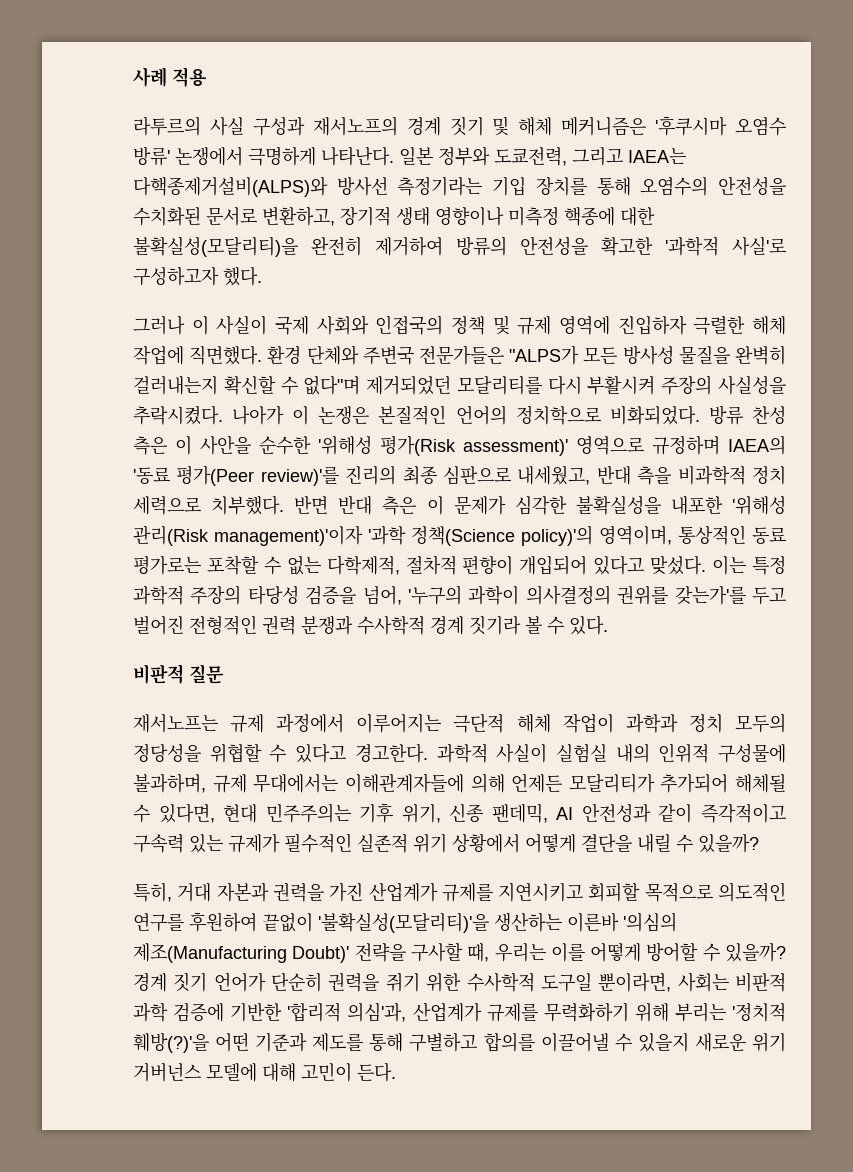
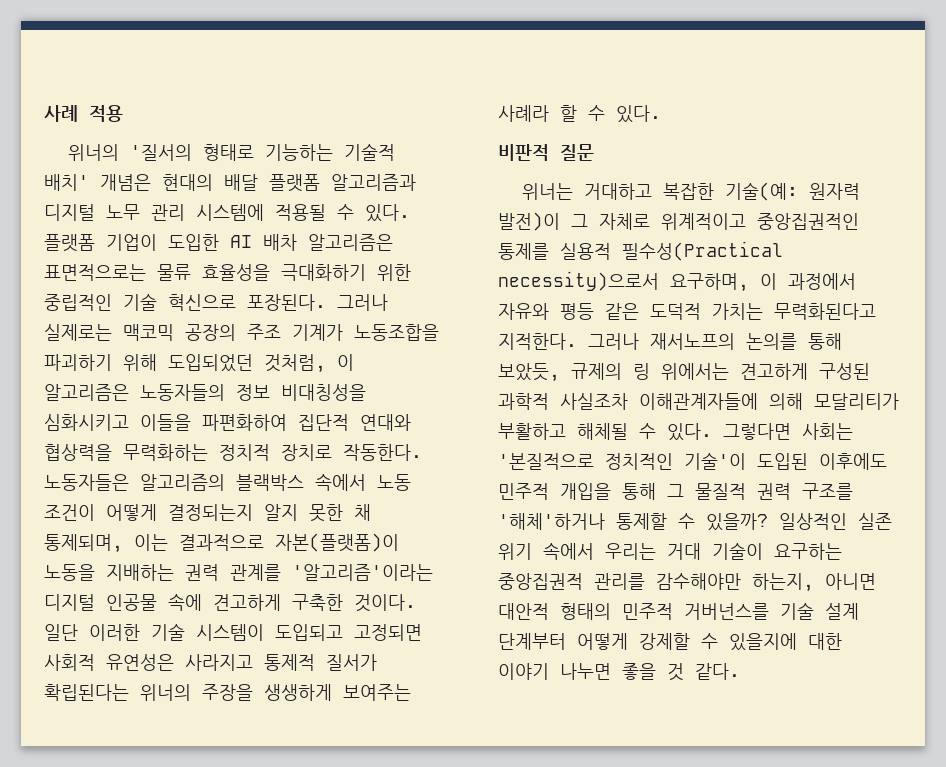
- 라투르의 사실 구성과 재서노프의 경계 짓기 및 해체 메커니즘은 '후쿠시마 오염수 방류' 논쟁에서 극명하게 나타난다. 일본 정부와 도쿄전력, 그리고 IAEA는 다핵종제거설비(ALPS)와 방사선 측정기라는 기입 장치를 통해 오염수의 안전성을 수치화된 문서로 변환하고, 장기적 생태 영향이나 미측정 핵종에 대한 불확실성(모달리티)을 완전히 제거하여 방류의 안전성을 확고한 '과학적 사실'로 구성하고자 했다.
- 그러나 이 사실이 국제 사회와 인접국의 정책 및 규제 영역에 진입하자 극렬한 해체 작업에 직면했다. 환경 단체와 주변국 전문가들은 "ALPS가 모든 방사성 물질을 완벽히 걸러내는지 확신할 수 없다"며 제거되었던 모달리티를 다시 부활시켜 주장의 사실성을 추락시켰다. 나아가 이 논쟁은 본질적인 언어의 정치학으로 비화되었다. 방류 찬성 측은 이 사안을 순수한 '위해성 평가(Risk assessment)' 영역으로 규정하며 IAEA의 '동료 평가(Peer review)'를 진리의 최종 심판으로 내세웠고, 반대 측을 비과학적 정치 세력으로 치부했다. 반면 반대 측은 이 문제가 심각한 불확실성을 내포한 '위해성 관리(Risk management)'이자 '과학 정책(Science policy)'의 영역이며, 통상적인 동료 평가로는 포착할 수 없는 다학제적, 절차적 편향이 개입되어 있다고 맞섰다. 이는 특정 과학적 주장의 타당성 검증을 넘어, '누구의 과학이 의사결정의 권위를 갖는가'를 두고 벌어진 전형적인 권력 분쟁과 수사학적 경계 짓기라 볼 수 있다.
+ 위너의 '질서의 형태로 기능하는 기술적 배치' 개념은 현대의 배달 플랫폼 알고리즘과 디지털 노무 관리 시스템에 적용될 수 있다. 플랫폼 기업이 도입한 AI 배차 알고리즘은 표면적으로는 물류 효율성을 극대화하기 위한 중립적인 기술 혁신으로 포장된다. 그러나 실제로는 맥코믹 공장의 주조 기계가 노동조합을 파괴하기 위해 도입되었던 것처럼, 이 알고리즘은 노동자들의 정보 비대칭성을 심화시키고 이들을 파편화하여 집단적 연대와 협상력을 무력화하는 정치적 장치로 작동한다. 노동자들은 알고리즘의 블랙박스 속에서 노동 조건이 어떻게 결정되는지 알지 못한 채 통제되며, 이는 결과적으로 자본(플랫폼)이 노동을 지배하는 권력 관계를 '알고리즘'이라는 디지털 인공물 속에 견고하게 구축한 것이다. 일단 이러한 기술 시스템이 도입되고 고정되면 사회적 유연성은 사라지고 통제적 질서가 확립된다는 위너의 주장을 생생하게 보여주는 사례라 할 수 있다.
  비판적 질문
- 재서노프는 규제 과정에서 이루어지는 극단적 해체 작업이 과학과 정치 모두의 정당성을 위협할 수 있다고 경고한다. 과학적 사실이 실험실 내의 인위적 구성물에 불과하며, 규제 무대에서는 이해관계자들에 의해 언제든 모달리티가 추가되어 해체될 수 있다면, 현대 민주주의는 기후 위기, 신종 팬데믹, AI 안전성과 같이 즉각적이고 구속력 있는 규제가 필수적인 실존적 위기 상황에서 어떻게 결단을 내릴 수 있을까?
- 특히, 거대 자본과 권력을 가진 산업계가 규제를 지연시키고 회피할 목적으로 의도적인 연구를 후원하여 끝없이 '불확실성(모달리티)'을 생산하는 이른바 '의심의 제조(Manufacturing Doubt)' 전략을 구사할 때, 우리는 이를 어떻게 방어할 수 있을까? 경계 짓기 언어가 단순히 권력을 쥐기 위한 수사학적 도구일 뿐이라면, 사회는 비판적 과학 검증에 기반한 '합리적 의심'과, 산업계가 규제를 무력화하기 위해 부리는 '정치적 훼방(?)'을 어떤 기준과 제도를 통해 구별하고 합의를 이끌어낼 수 있을지 새로운 위기 거버넌스 모델에 대해 고민이 든다.
+ 위너는 거대하고 복잡한 기술(예: 원자력 발전)이 그 자체로 위계적이고 중앙집권적인 통제를 실용적 필수성(Practical necessity)으로서 요구하며, 이 과정에서 자유와 평등 같은 도덕적 가치는 무력화된다고 지적한다. 그러나 재서노프의 논의를 통해 보았듯, 규제의 링 위에서는 견고하게 구성된 과학적 사실조차 이해관계자들에 의해 모달리티가 부활하고 해체될 수 있다. 그렇다면 사회는 '본질적으로 정치적인 기술'이 도입된 이후에도 민주적 개입을 통해 그 물질적 권력 구조를 '해체'하거나 통제할 수 있을까? 일상적인 실존 위기 속에서 우리는 거대 기술이 요구하는 중앙집권적 관리를 감수해야만 하는지, 아니면 대안적 형태의 민주적 거버넌스를 기술 설계 단계부터 어떻게 강제할 수 있을지에 대한 이야기 나누면 좋을 것 같다.

